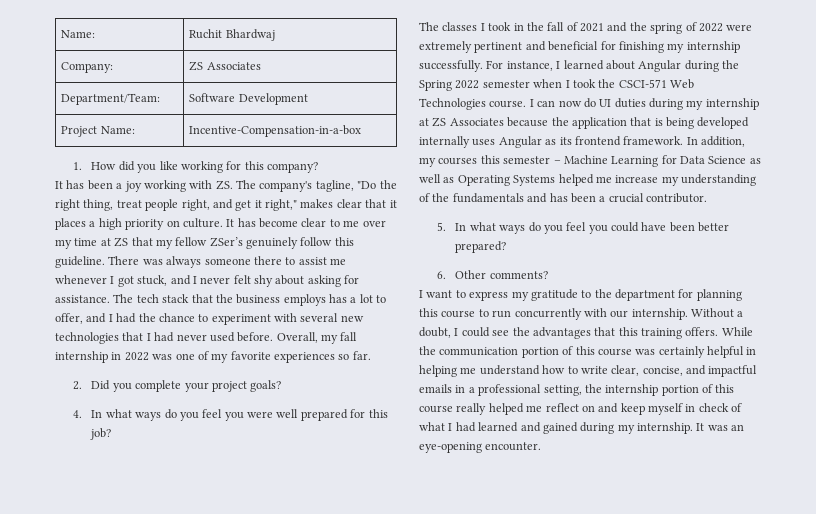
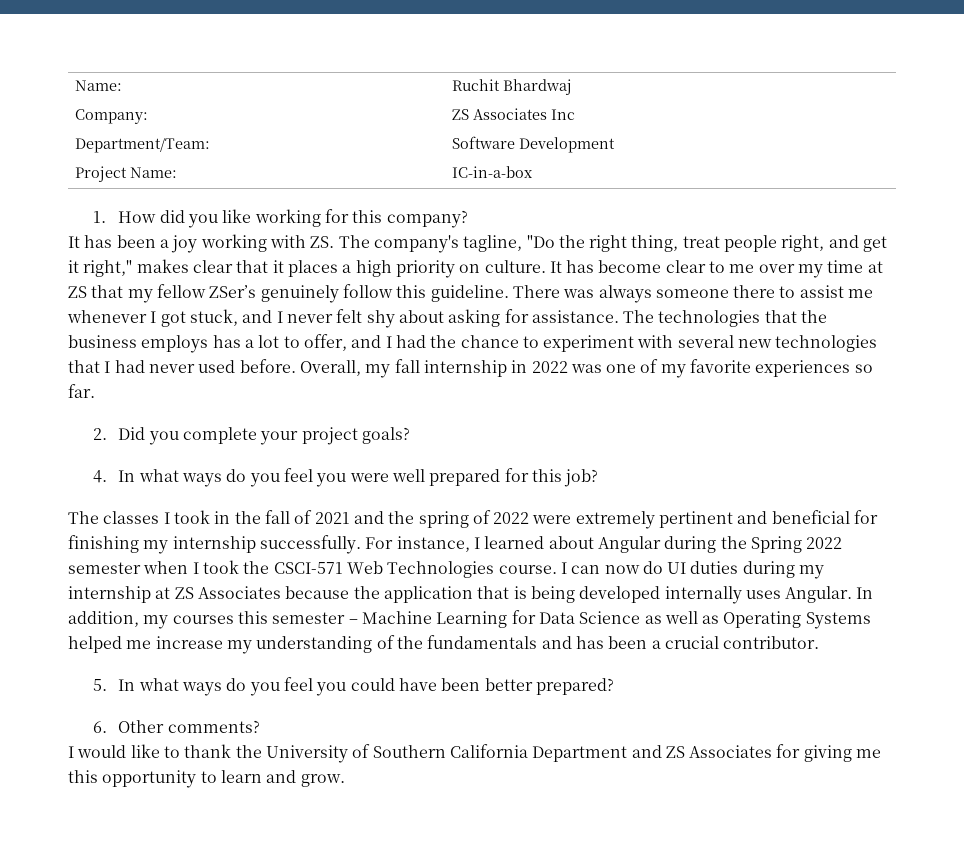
- Company: | ZS Associates
+ Company: | ZS Associates Inc
- Project Name: | Incentive-Compensation-in-a-box
+ Project Name: | IC-in-a-box
- The tech stack that the business employs has a lot to offer, and I had the chance to experiment with several new technologies that I had never used before.
+ The technologies that the business employs has a lot to offer, and I had the chance to experiment with several new technologies that I had never used before.
- I can now do UI duties during my internship at ZS Associates because the application that is being developed internally uses Angular as its frontend framework.
+ I can now do UI duties during my internship at ZS Associates because the application that is being developed internally uses Angular.
- I want to express my gratitude to the department for planning this course to run concurrently with our internship. Without a doubt, I could see the advantages that this training offers. While the communication portion of this course was certainly helpful in helping me understand how to write clear, concise, and impactful emails in a professional setting, the internship portion of this course really helped me reflect on and keep myself in check of what I had learned and gained during my internship. It was an eye-opening encounter.
+ I would like to thank the University of Southern California Department and ZS Associates for giving me this opportunity to learn and grow.

